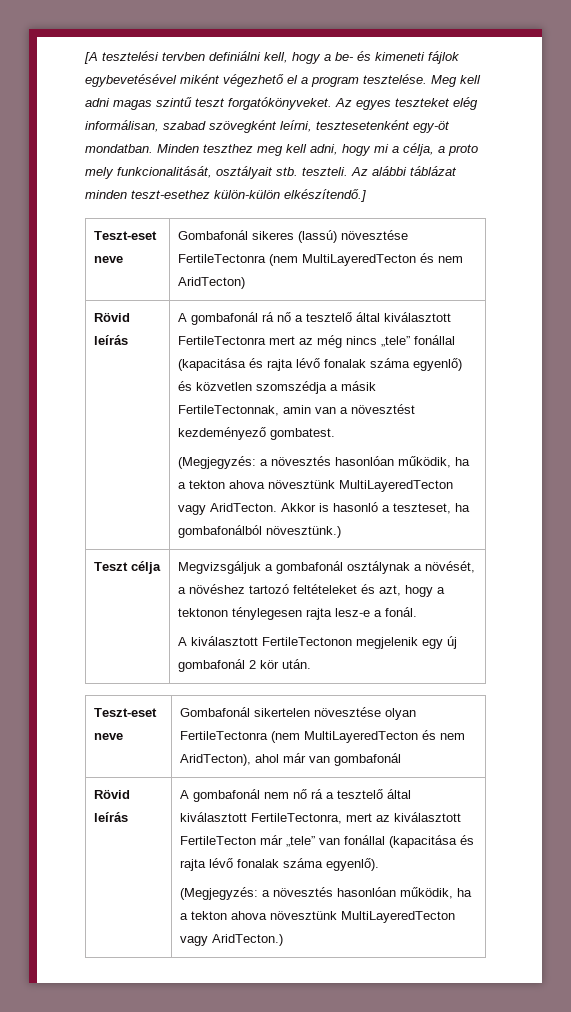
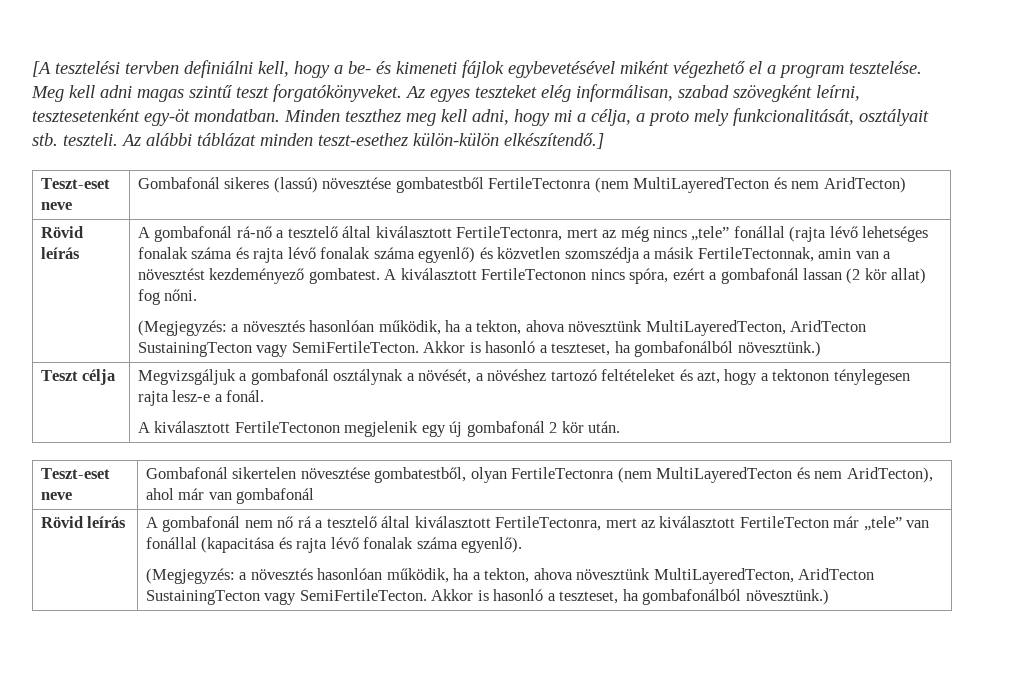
- Teszt-eset neve | Gombafonál sikeres (lassú) növesztése FertileTectonra (nem MultiLayeredTecton és nem AridTecton)
+ Teszt-eset neve | Gombafonál sikeres (lassú) növesztése gombatestből FertileTectonra (nem MultiLayeredTecton és nem AridTecton)
- A gombafonál rá nő a tesztelő által kiválasztott FertileTectonra mert az még nincs „tele” fonállal (kapacitása és rajta lévő fonalak száma egyenlő) és közvetlen szomszédja a másik FertileTectonnak, amin van a növesztést kezdeményező gombatest.
- (Megjegyzés: a növesztés hasonlóan működik, ha a tekton ahova növesztünk MultiLayeredTecton vagy AridTecton.
+ A gombafonál rá-nő a tesztelő által kiválasztott FertileTectonra, mert az még nincs „tele” fonállal (rajta lévő lehetséges fonalak száma és rajta lévő fonalak száma egyenlő) és közvetlen szomszédja a másik FertileTectonnak, amin van a növesztést kezdeményező gombatest. A kiválasztott FertileTectonon nincs spóra, ezért a gombafonál lassan (2 kör allat) fog nőni.
+ (Megjegyzés: a növesztés hasonlóan működik, ha a tekton, ahova növesztünk MultiLayeredTecton, AridTecton SustainingTecton vagy SemiFertileTecton.
- Teszt-eset neve | Gombafonál sikertelen növesztése olyan FertileTectonra (nem MultiLayeredTecton és nem AridTecton), ahol már van gombafonál
+ Teszt-eset neve | Gombafonál sikertelen növesztése gombatestből, olyan FertileTectonra (nem MultiLayeredTecton és nem AridTecton), ahol már van gombafonál
  A gombafonál nem nő rá a tesztelő által kiválasztott FertileTectonra, mert az kiválasztott FertileTecton már „tele” van fonállal (kapacitása és rajta lévő fonalak száma egyenlő).
- (Megjegyzés: a növesztés hasonlóan működik, ha a tekton ahova növesztünk MultiLayeredTecton vagy AridTecton.)
+ (Megjegyzés: a növesztés hasonlóan működik, ha a tekton, ahova növesztünk MultiLayeredTecton, AridTecton SustainingTecton vagy SemiFertileTecton. Akkor is hasonló a teszteset, ha gombafonálból növesztünk.)

